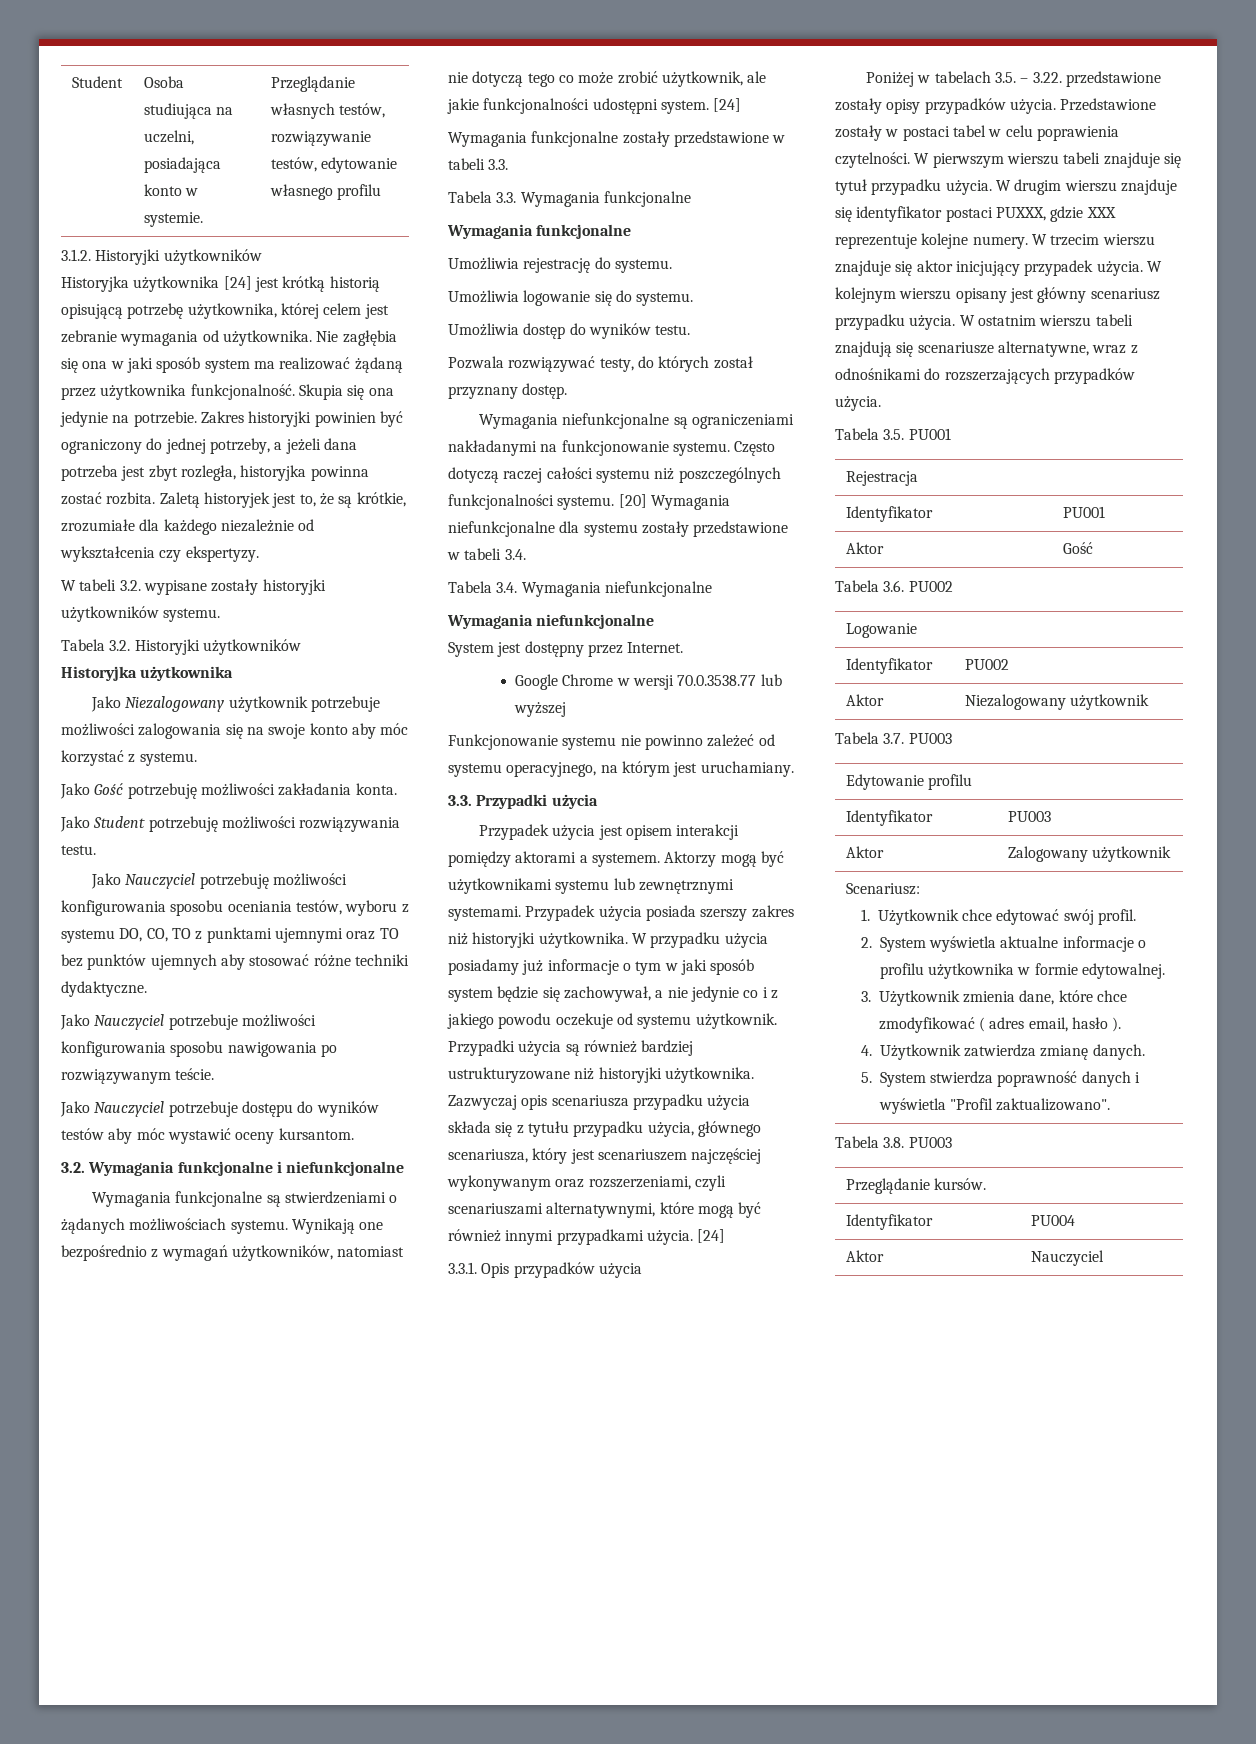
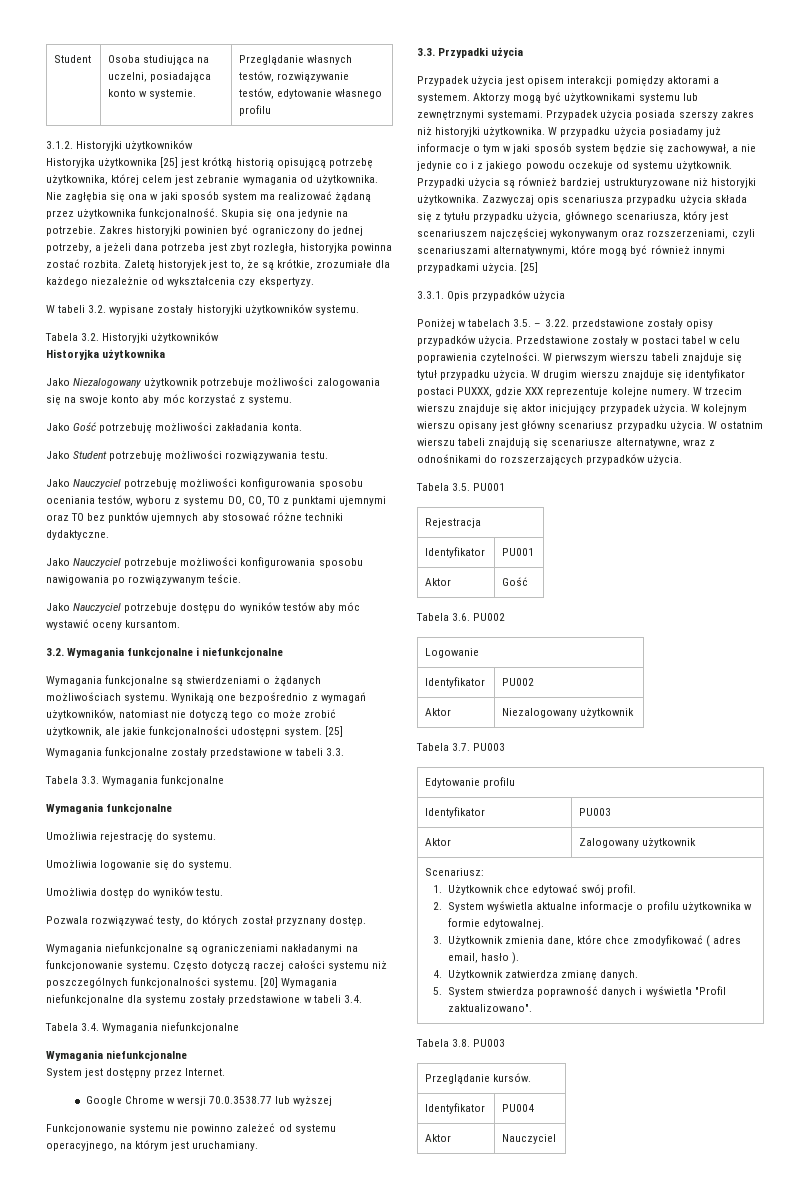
- Historyjka użytkownika [24] jest krótką historią opisującą potrzebę użytkownika, której celem jest zebranie wymagania od użytkownika.
+ Historyjka użytkownika [25] jest krótką historią opisującą potrzebę użytkownika, której celem jest zebranie wymagania od użytkownika.
- Wynikają one bezpośrednio z wymagań użytkowników, natomiast nie dotyczą tego co może zrobić użytkownik, ale jakie funkcjonalności udostępni system. [24]
+ Wynikają one bezpośrednio z wymagań użytkowników, natomiast nie dotyczą tego co może zrobić użytkownik, ale jakie funkcjonalności udostępni system. [25]
- Zazwyczaj opis scenariusza przypadku użycia składa się z tytułu przypadku użycia, głównego scenariusza, który jest scenariuszem najczęściej wykonywanym oraz rozszerzeniami, czyli scenariuszami alternatywnymi, które mogą być również innymi przypadkami użycia. [24]
+ Zazwyczaj opis scenariusza przypadku użycia składa się z tytułu przypadku użycia, głównego scenariusza, który jest scenariuszem najczęściej wykonywanym oraz rozszerzeniami, czyli scenariuszami alternatywnymi, które mogą być również innymi przypadkami użycia. [25]

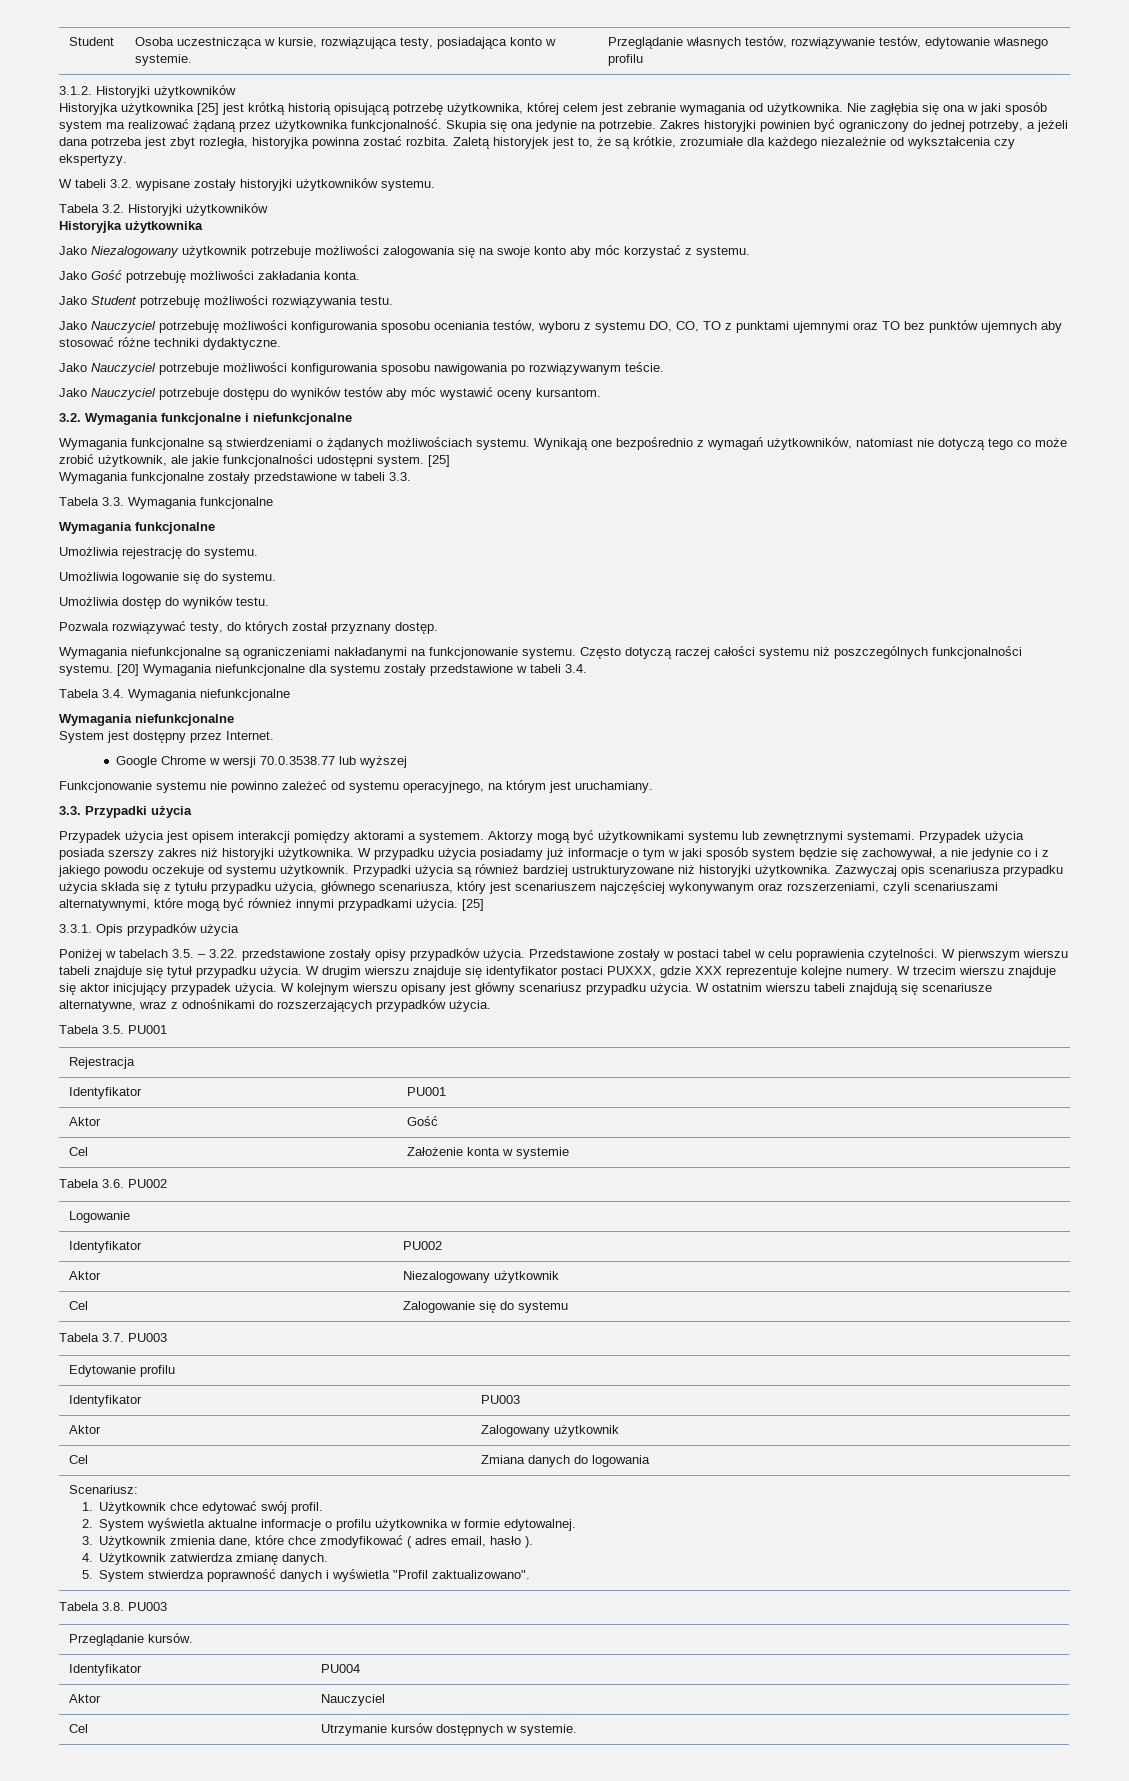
- Student | Osoba studiująca na uczelni, posiadająca konto w systemie. | Przeglądanie własnych testów, rozwiązywanie testów, edytowanie własnego profilu
+ Student | Osoba uczestnicząca w kursie, rozwiązująca testy, posiadająca konto w systemie. | Przeglądanie własnych testów, rozwiązywanie testów, edytowanie własnego profilu
+ Cel | Założenie konta w systemie
+ Cel | Zalogowanie się do systemu
+ Cel | Zmiana danych do logowania
+ Cel | Utrzymanie kursów dostępnych w systemie.

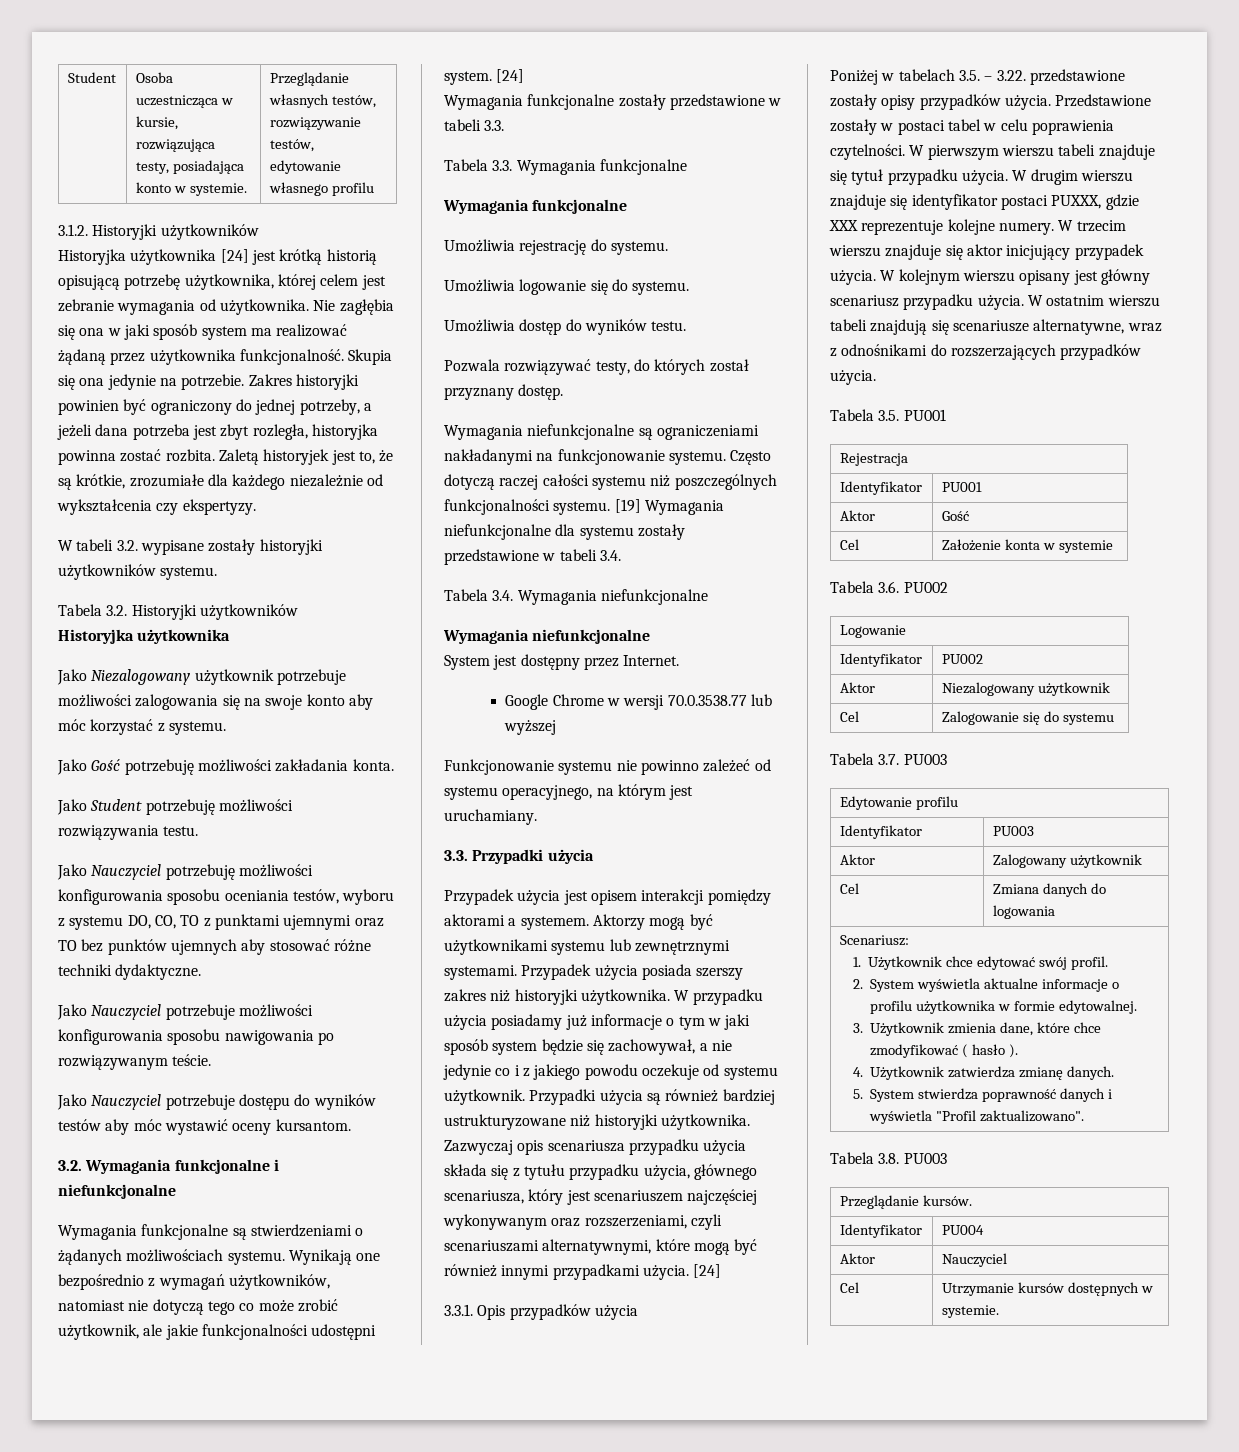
- Historyjka użytkownika [25] jest krótką historią opisującą potrzebę użytkownika, której celem jest zebranie wymagania od użytkownika.
+ Historyjka użytkownika [24] jest krótką historią opisującą potrzebę użytkownika, której celem jest zebranie wymagania od użytkownika.
- Wynikają one bezpośrednio z wymagań użytkowników, natomiast nie dotyczą tego co może zrobić użytkownik, ale jakie funkcjonalności udostępni system. [25]
+ Wynikają one bezpośrednio z wymagań użytkowników, natomiast nie dotyczą tego co może zrobić użytkownik, ale jakie funkcjonalności udostępni system. [24]
- [20] Wymagania niefunkcjonalne dla systemu zostały przedstawione w tabeli 3.4.
+ [19] Wymagania niefunkcjonalne dla systemu zostały przedstawione w tabeli 3.4.
- Zazwyczaj opis scenariusza przypadku użycia składa się z tytułu przypadku użycia, głównego scenariusza, który jest scenariuszem najczęściej wykonywanym oraz rozszerzeniami, czyli scenariuszami alternatywnymi, które mogą być również innymi przypadkami użycia. [25]
+ Zazwyczaj opis scenariusza przypadku użycia składa się z tytułu przypadku użycia, głównego scenariusza, który jest scenariuszem najczęściej wykonywanym oraz rozszerzeniami, czyli scenariuszami alternatywnymi, które mogą być również innymi przypadkami użycia. [24]
- 3. Użytkownik zmienia dane, które chce zmodyfikować ( adres email, hasło ).
+ 3. Użytkownik zmienia dane, które chce zmodyfikować ( hasło ).

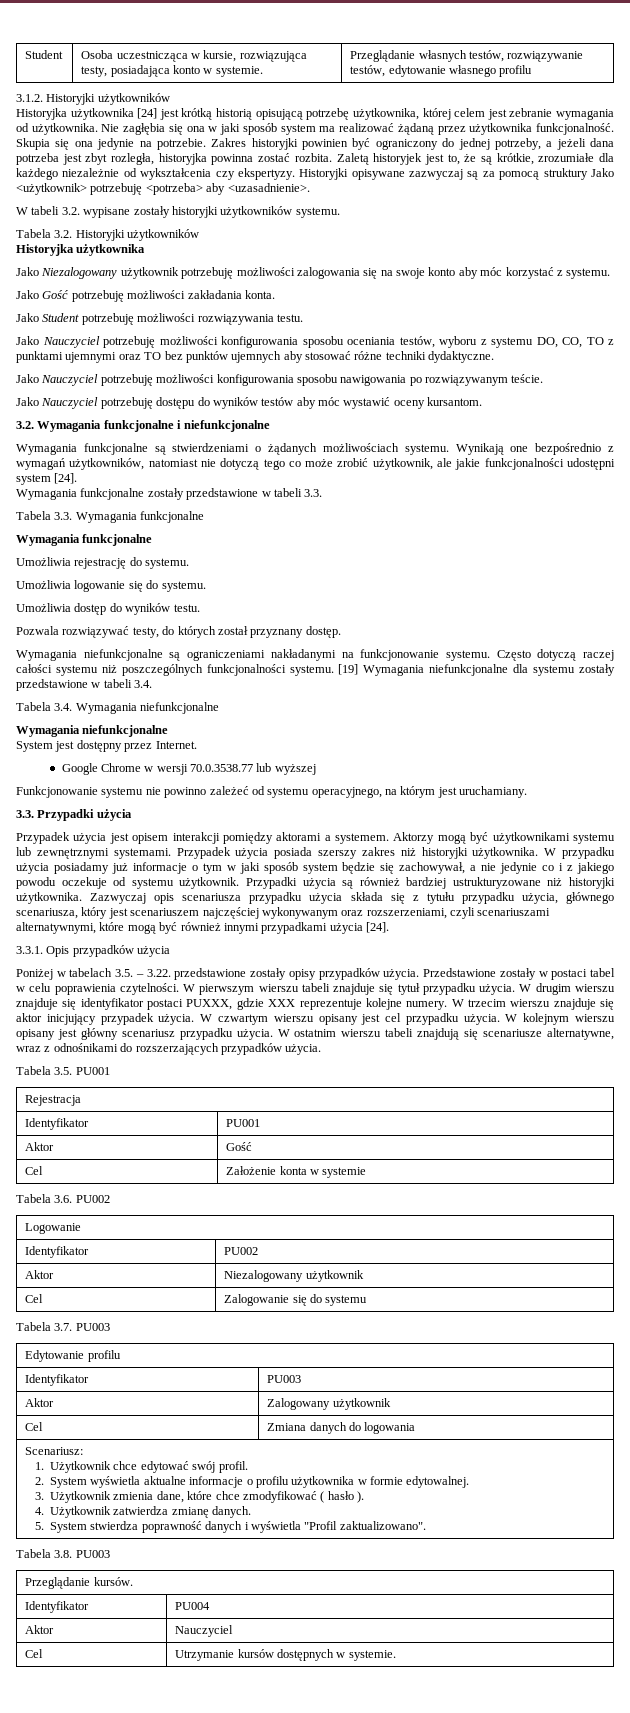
+ Historyjki opisywane zazwyczaj są za pomocą struktury Jako <użytkownik> potrzebuję <potrzeba> aby <uzasadnienie>.
- Jako Niezalogowany użytkownik potrzebuje możliwości zalogowania się na swoje konto aby móc korzystać z systemu.
+ Jako Niezalogowany użytkownik potrzebuję możliwości zalogowania się na swoje konto aby móc korzystać z systemu.
- Jako Nauczyciel potrzebuje możliwości konfigurowania sposobu nawigowania po rozwiązywanym teście.
+ Jako Nauczyciel potrzebuję możliwości konfigurowania sposobu nawigowania po rozwiązywanym teście.
- Jako Nauczyciel potrzebuje dostępu do wyników testów aby móc wystawić oceny kursantom.
+ Jako Nauczyciel potrzebuję dostępu do wyników testów aby móc wystawić oceny kursantom.
- Wynikają one bezpośrednio z wymagań użytkowników, natomiast nie dotyczą tego co może zrobić użytkownik, ale jakie funkcjonalności udostępni system. [24]
+ Wynikają one bezpośrednio z wymagań użytkowników, natomiast nie dotyczą tego co może zrobić użytkownik, ale jakie funkcjonalności udostępni system [24].
- Zazwyczaj opis scenariusza przypadku użycia składa się z tytułu przypadku użycia, głównego scenariusza, który jest scenariuszem najczęściej wykonywanym oraz rozszerzeniami, czyli scenariuszami alternatywnymi, które mogą być również innymi przypadkami użycia. [24]
+ Zazwyczaj opis scenariusza przypadku użycia składa się z tytułu przypadku użycia, głównego scenariusza, który jest scenariuszem najczęściej wykonywanym oraz rozszerzeniami, czyli scenariuszami alternatywnymi, które mogą być również innymi przypadkami użycia [24].
- W kolejnym wierszu opisany jest główny scenariusz przypadku użycia.
+ W czwartym wierszu opisany jest cel przypadku użycia. W kolejnym wierszu opisany jest główny scenariusz przypadku użycia.

